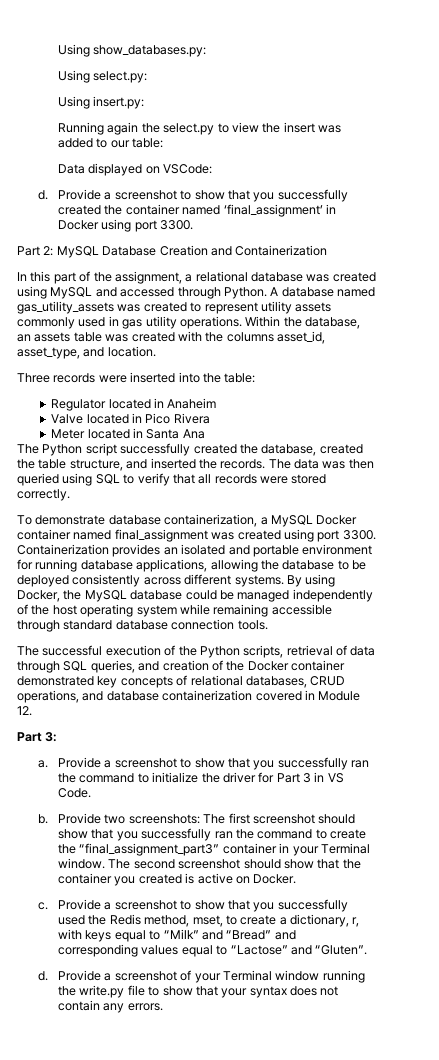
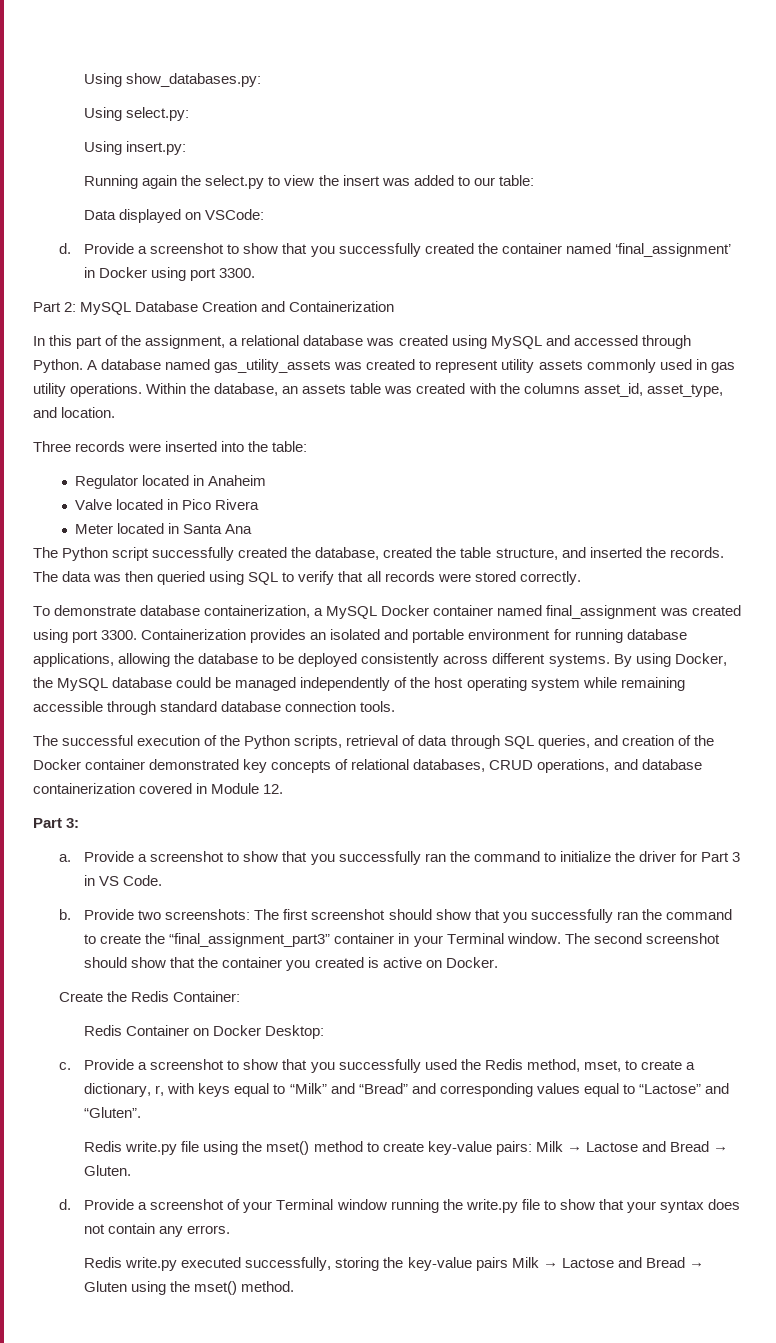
+ Create the Redis Container:
+ Redis Container on Docker Desktop:
+ Redis write.py file using the mset() method to create key-value pairs: Milk → Lactose and Bread → Gluten.
+ Redis write.py executed successfully, storing the key-value pairs Milk → Lactose and Bread → Gluten using the mset() method.

